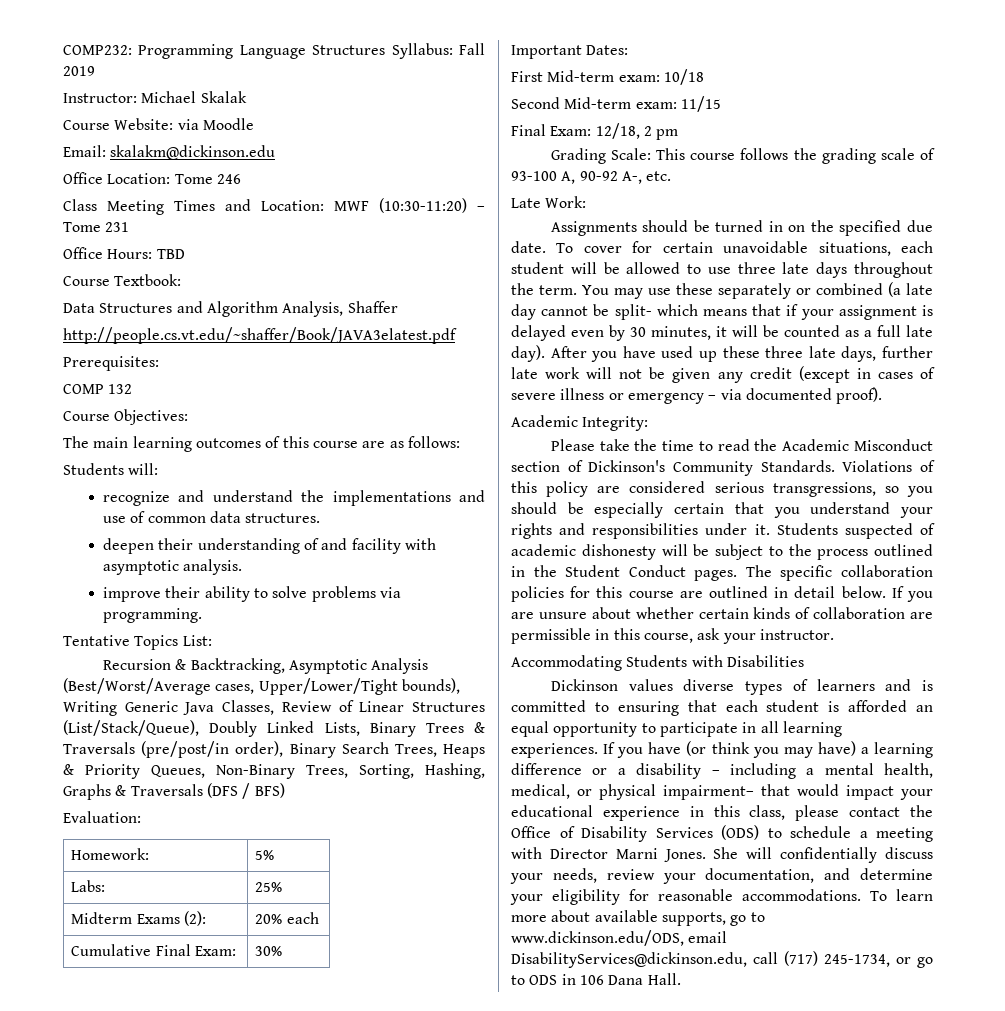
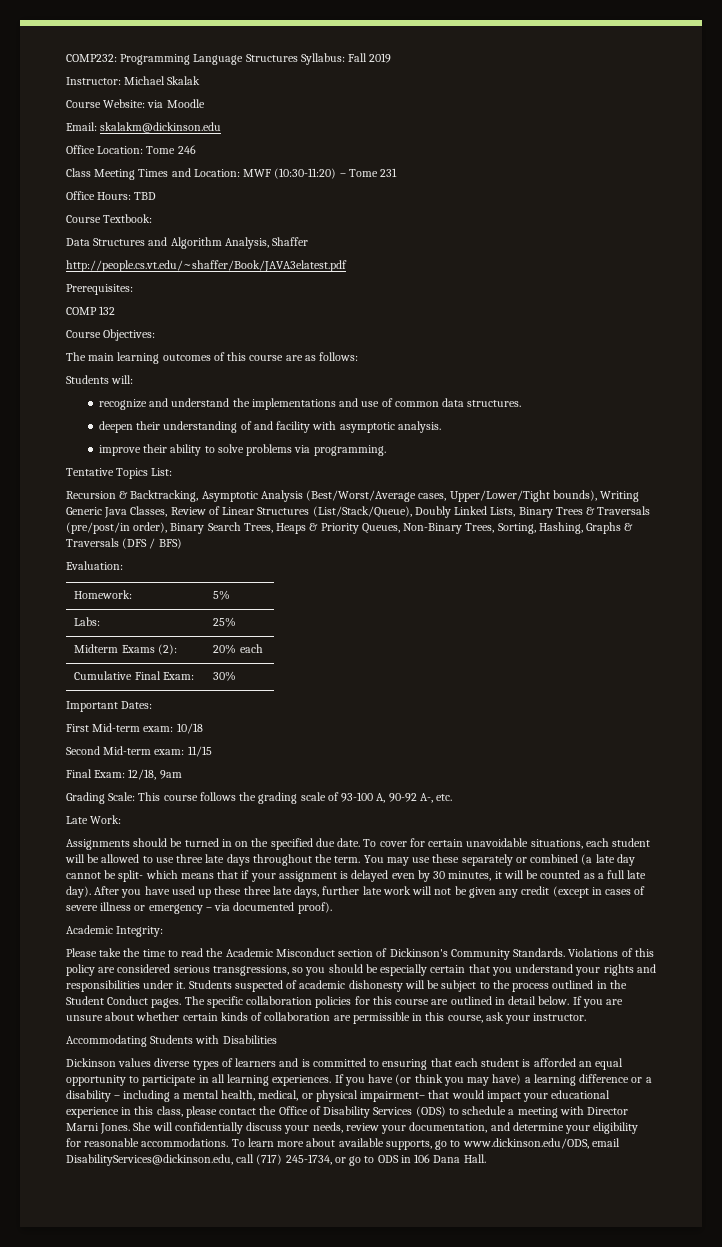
- Final Exam: 12/18, 2 pm
+ Final Exam: 12/18, 9am

